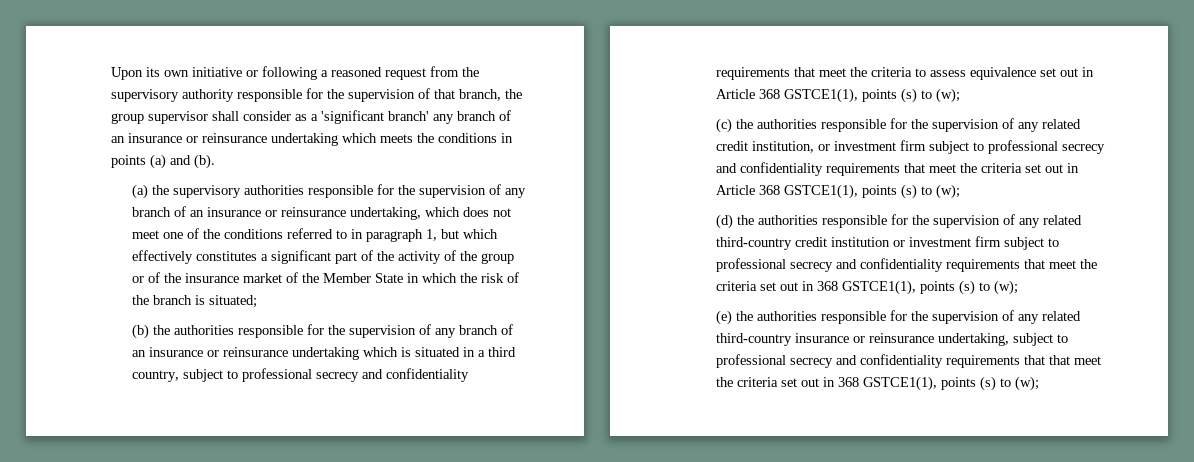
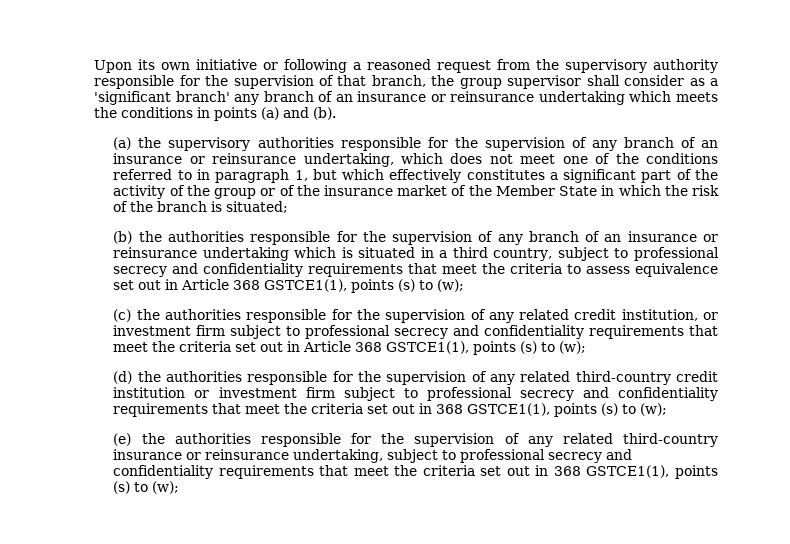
- (e) the authorities responsible for the supervision of any related third-country insurance or reinsurance undertaking, subject to professional secrecy and confidentiality requirements that that meet the criteria set out in 368 GSTCE1(1), points (s) to (w);
+ (e) the authorities responsible for the supervision of any related third-country insurance or reinsurance undertaking, subject to professional secrecy and confidentiality requirements that meet the criteria set out in 368 GSTCE1(1), points (s) to (w);

